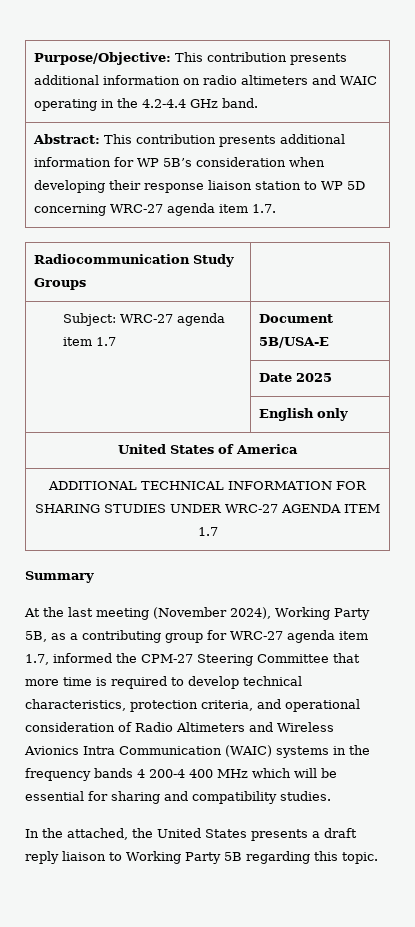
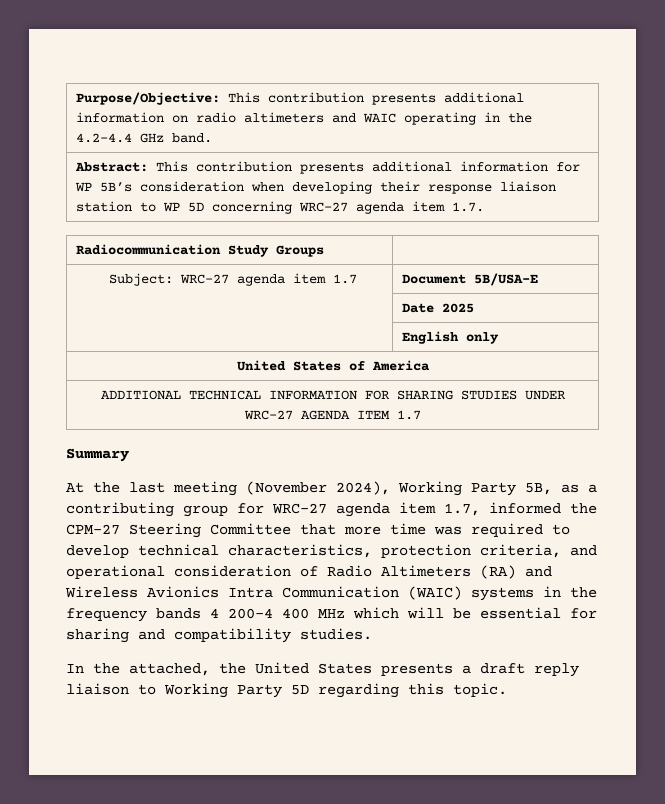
- At the last meeting (November 2024), Working Party 5B, as a contributing group for WRC-27 agenda item 1.7, informed the CPM-27 Steering Committee that more time is required to develop technical characteristics, protection criteria, and operational consideration of Radio Altimeters and Wireless Avionics Intra Communication (WAIC) systems in the frequency bands 4 200-4 400 MHz which will be essential for sharing and compatibility studies.
+ At the last meeting (November 2024), Working Party 5B, as a contributing group for WRC-27 agenda item 1.7, informed the CPM-27 Steering Committee that more time was required to develop technical characteristics, protection criteria, and operational consideration of Radio Altimeters (RA) and Wireless Avionics Intra Communication (WAIC) systems in the frequency bands 4 200-4 400 MHz which will be essential for sharing and compatibility studies.
- In the attached, the United States presents a draft reply liaison to Working Party 5B regarding this topic.
+ In the attached, the United States presents a draft reply liaison to Working Party 5D regarding this topic.

